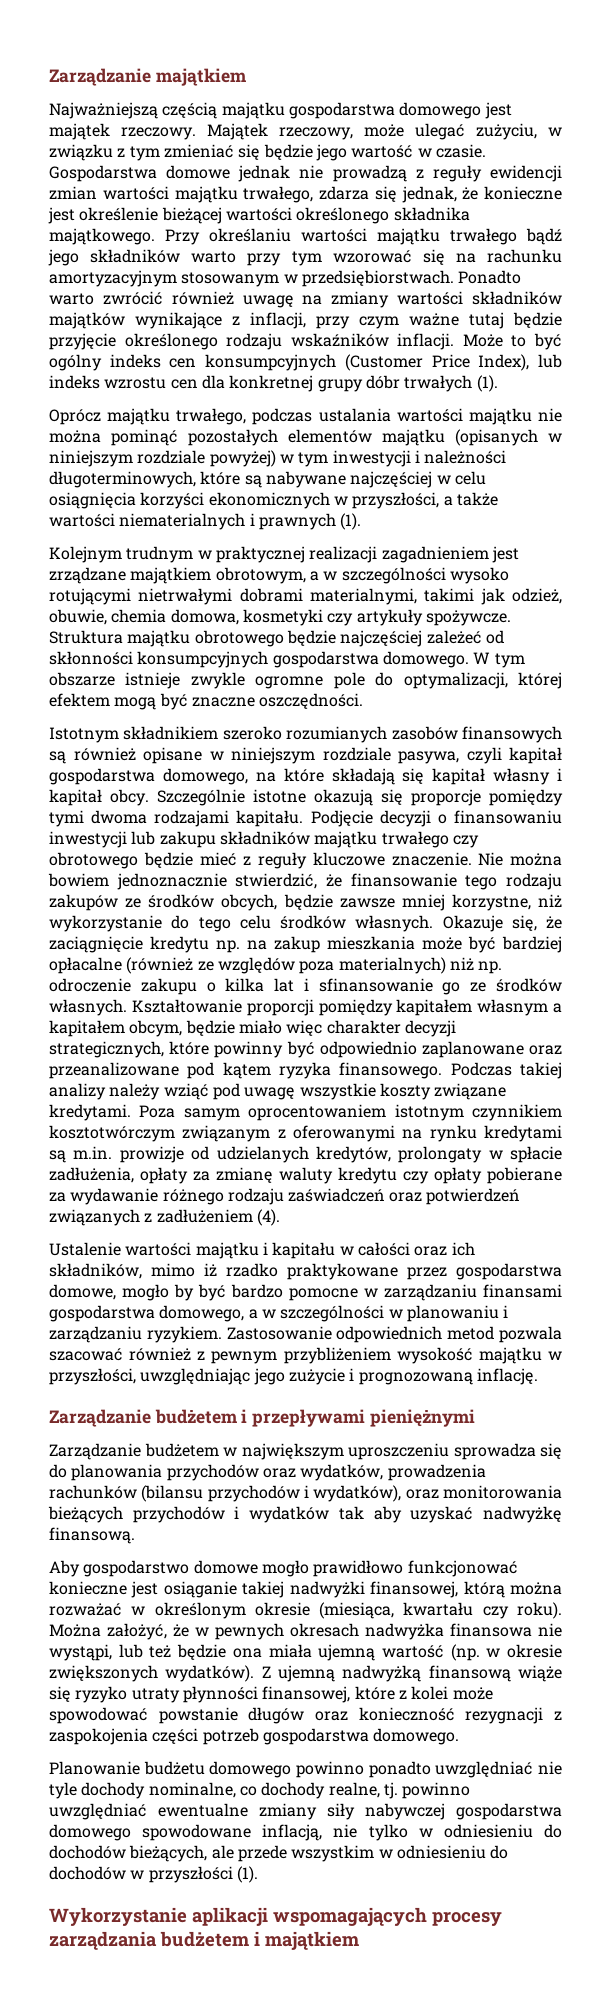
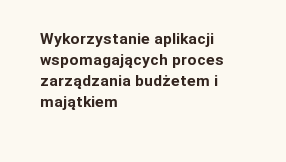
- Zarządzanie majątkiem
- Najważniejszą częścią majątku gospodarstwa domowego jest majątek rzeczowy. Majątek rzeczowy, może ulegać zużyciu, w związku z tym zmieniać się będzie jego wartość w czasie. Gospodarstwa domowe jednak nie prowadzą z reguły ewidencji zmian wartości majątku trwałego, zdarza się jednak, że konieczne jest określenie bieżącej wartości określonego składnika majątkowego. Przy określaniu wartości majątku trwałego bądź jego składników warto przy tym wzorować się na rachunku amortyzacyjnym stosowanym w przedsiębiorstwach. Ponadto warto zwrócić również uwagę na zmiany wartości składników majątków wynikające z inflacji, przy czym ważne tutaj będzie przyjęcie określonego rodzaju wskaźników inflacji. Może to być ogólny indeks cen konsumpcyjnych (Customer Price Index), lub indeks wzrostu cen dla konkretnej grupy dóbr trwałych (1).
- Oprócz majątku trwałego, podczas ustalania wartości majątku nie można pominąć pozostałych elementów majątku (opisanych w niniejszym rozdziale powyżej) w tym inwestycji i należności długoterminowych, które są nabywane najczęściej w celu osiągnięcia korzyści ekonomicznych w przyszłości, a także wartości niematerialnych i prawnych (1).
- Kolejnym trudnym w praktycznej realizacji zagadnieniem jest zrządzane majątkiem obrotowym, a w szczególności wysoko rotującymi nietrwałymi dobrami materialnymi, takimi jak odzież, obuwie, chemia domowa, kosmetyki czy artykuły spożywcze. Struktura majątku obrotowego będzie najczęściej zależeć od skłonności konsumpcyjnych gospodarstwa domowego. W tym obszarze istnieje zwykle ogromne pole do optymalizacji, której efektem mogą być znaczne oszczędności.
- Istotnym składnikiem szeroko rozumianych zasobów finansowych są również opisane w niniejszym rozdziale pasywa, czyli kapitał gospodarstwa domowego, na które składają się kapitał własny i kapitał obcy. Szczególnie istotne okazują się proporcje pomiędzy tymi dwoma rodzajami kapitału. Podjęcie decyzji o finansowaniu inwestycji lub zakupu składników majątku trwałego czy obrotowego będzie mieć z reguły kluczowe znaczenie. Nie można bowiem jednoznacznie stwierdzić, że finansowanie tego rodzaju zakupów ze środków obcych, będzie zawsze mniej korzystne, niż wykorzystanie do tego celu środków własnych. Okazuje się, że zaciągnięcie kredytu np. na zakup mieszkania może być bardziej opłacalne (również ze względów poza materialnych) niż np. odroczenie zakupu o kilka lat i sfinansowanie go ze środków własnych. Kształtowanie proporcji pomiędzy kapitałem własnym a kapitałem obcym, będzie miało więc charakter decyzji strategicznych, które powinny być odpowiednio zaplanowane oraz przeanalizowane pod kątem ryzyka finansowego. Podczas takiej analizy należy wziąć pod uwagę wszystkie koszty związane kredytami. Poza samym oprocentowaniem istotnym czynnikiem kosztotwórczym związanym z oferowanymi na rynku kredytami są m.in. prowizje od udzielanych kredytów, prolongaty w spłacie zadłużenia, opłaty za zmianę waluty kredytu czy opłaty pobierane za wydawanie różnego rodzaju zaświadczeń oraz potwierdzeń związanych z zadłużeniem (4).
- Ustalenie wartości majątku i kapitału w całości oraz ich składników, mimo iż rzadko praktykowane przez gospodarstwa domowe, mogło by być bardzo pomocne w zarządzaniu finansami gospodarstwa domowego, a w szczególności w planowaniu i zarządzaniu ryzykiem. Zastosowanie odpowiednich metod pozwala szacować również z pewnym przybliżeniem wysokość majątku w przyszłości, uwzględniając jego zużycie i prognozowaną inflację.
- Zarządzanie budżetem i przepływami pieniężnymi
- Zarządzanie budżetem w największym uproszczeniu sprowadza się do planowania przychodów oraz wydatków, prowadzenia rachunków (bilansu przychodów i wydatków), oraz monitorowania bieżących przychodów i wydatków tak aby uzyskać nadwyżkę finansową.
- Aby gospodarstwo domowe mogło prawidłowo funkcjonować konieczne jest osiąganie takiej nadwyżki finansowej, którą można rozważać w określonym okresie (miesiąca, kwartału czy roku). Można założyć, że w pewnych okresach nadwyżka finansowa nie wystąpi, lub też będzie ona miała ujemną wartość (np. w okresie zwiększonych wydatków). Z ujemną nadwyżką finansową wiąże się ryzyko utraty płynności finansowej, które z kolei może spowodować powstanie długów oraz konieczność rezygnacji z zaspokojenia części potrzeb gospodarstwa domowego.
- Planowanie budżetu domowego powinno ponadto uwzględniać nie tyle dochody nominalne, co dochody realne, tj. powinno uwzględniać ewentualne zmiany siły nabywczej gospodarstwa domowego spowodowane inflacją, nie tylko w odniesieniu do dochodów bieżących, ale przede wszystkim w odniesieniu do dochodów w przyszłości (1).
- Wykorzystanie aplikacji wspomagających procesy zarządzania budżetem i majątkiem
+ Wykorzystanie aplikacji wspomagających proces zarządzania budżetem i majątkiem

